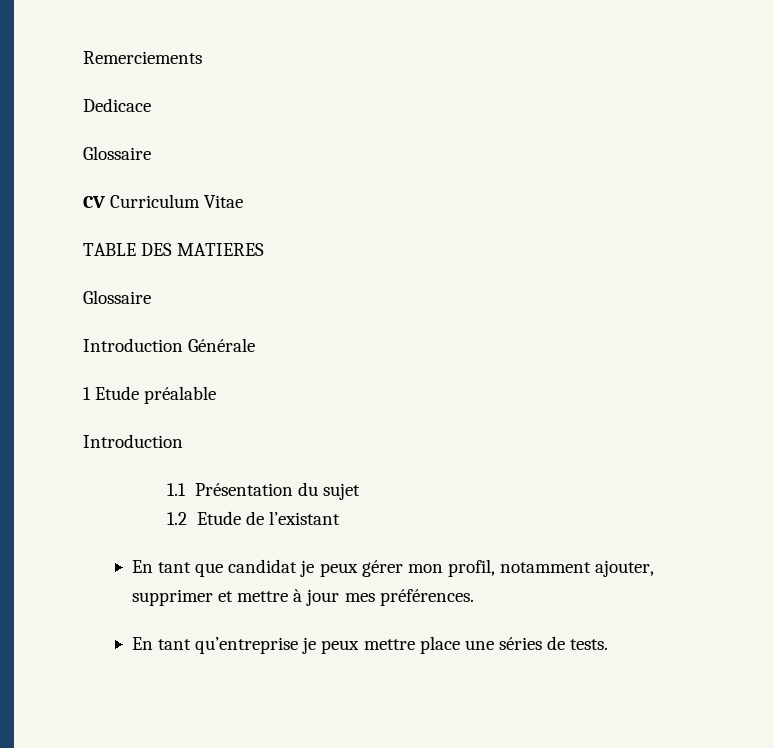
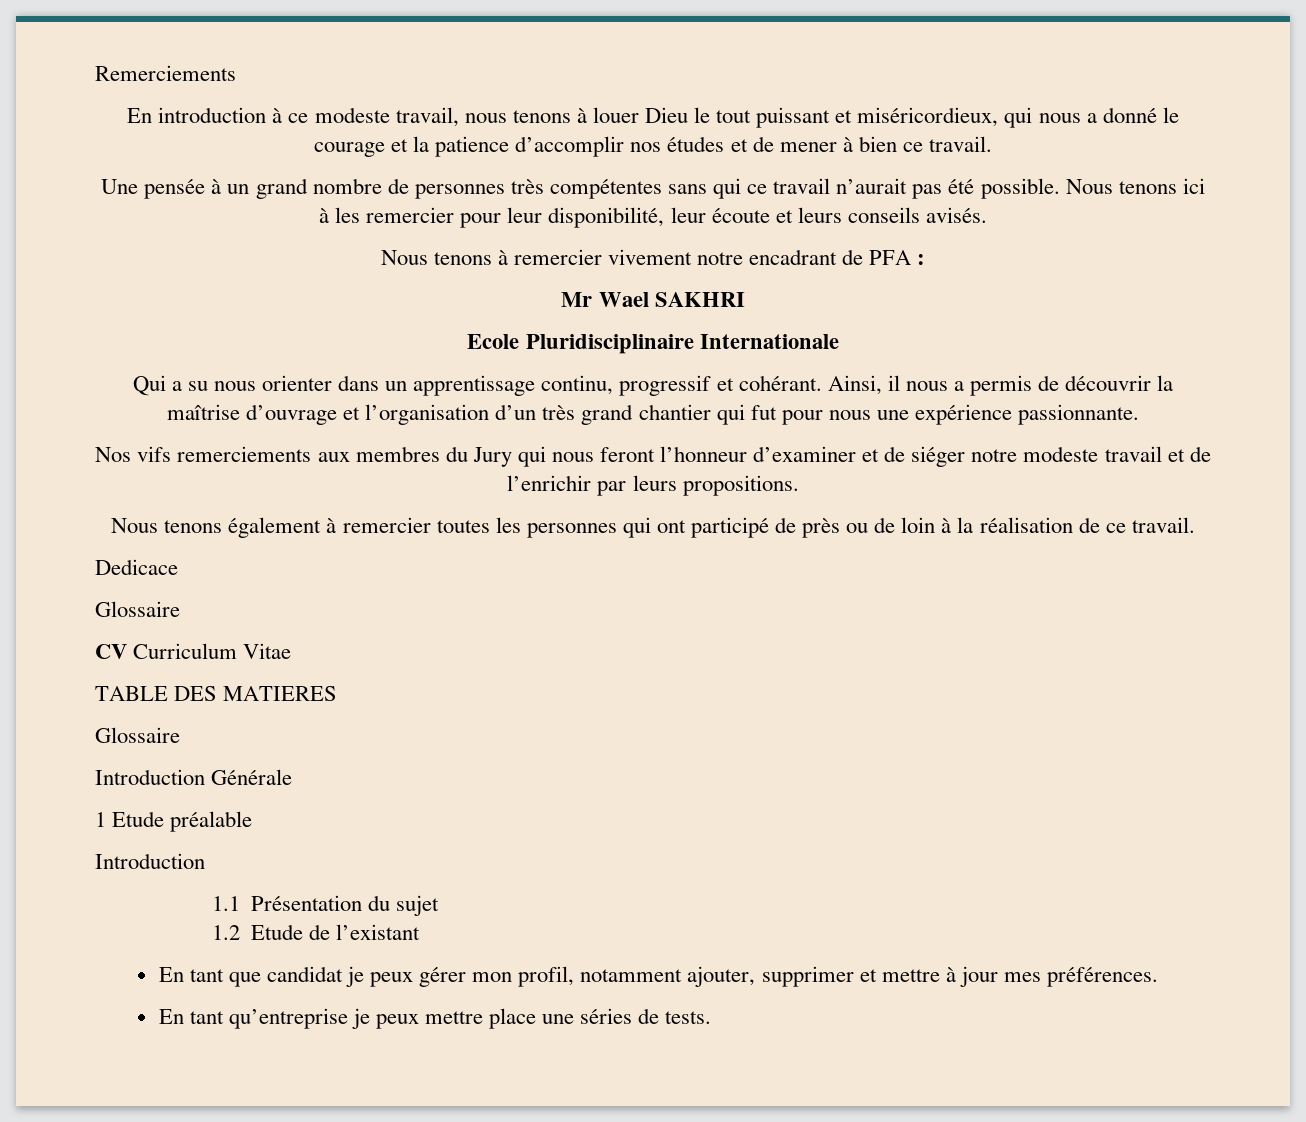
+ En introduction à ce modeste travail, nous tenons à louer Dieu le tout puissant et miséricordieux, qui nous a donné le courage et la patience d’accomplir nos études et de mener à bien ce travail.
+ Une pensée à un grand nombre de personnes très compétentes sans qui ce travail n’aurait pas été possible. Nous tenons ici à les remercier pour leur disponibilité, leur écoute et leurs conseils avisés.
+ Nous tenons à remercier vivement notre encadrant de PFA :
+ Mr Wael SAKHRI
+ Ecole Pluridisciplinaire Internationale
+ Qui a su nous orienter dans un apprentissage continu, progressif et cohérant. Ainsi, il nous a permis de découvrir la maîtrise d’ouvrage et l’organisation d’un très grand chantier qui fut pour nous une expérience passionnante.
+ Nos vifs remerciements aux membres du Jury qui nous feront l’honneur d’examiner et de siéger notre modeste travail et de l’enrichir par leurs propositions.
+ Nous tenons également à remercier toutes les personnes qui ont participé de près ou de loin à la réalisation de ce travail.

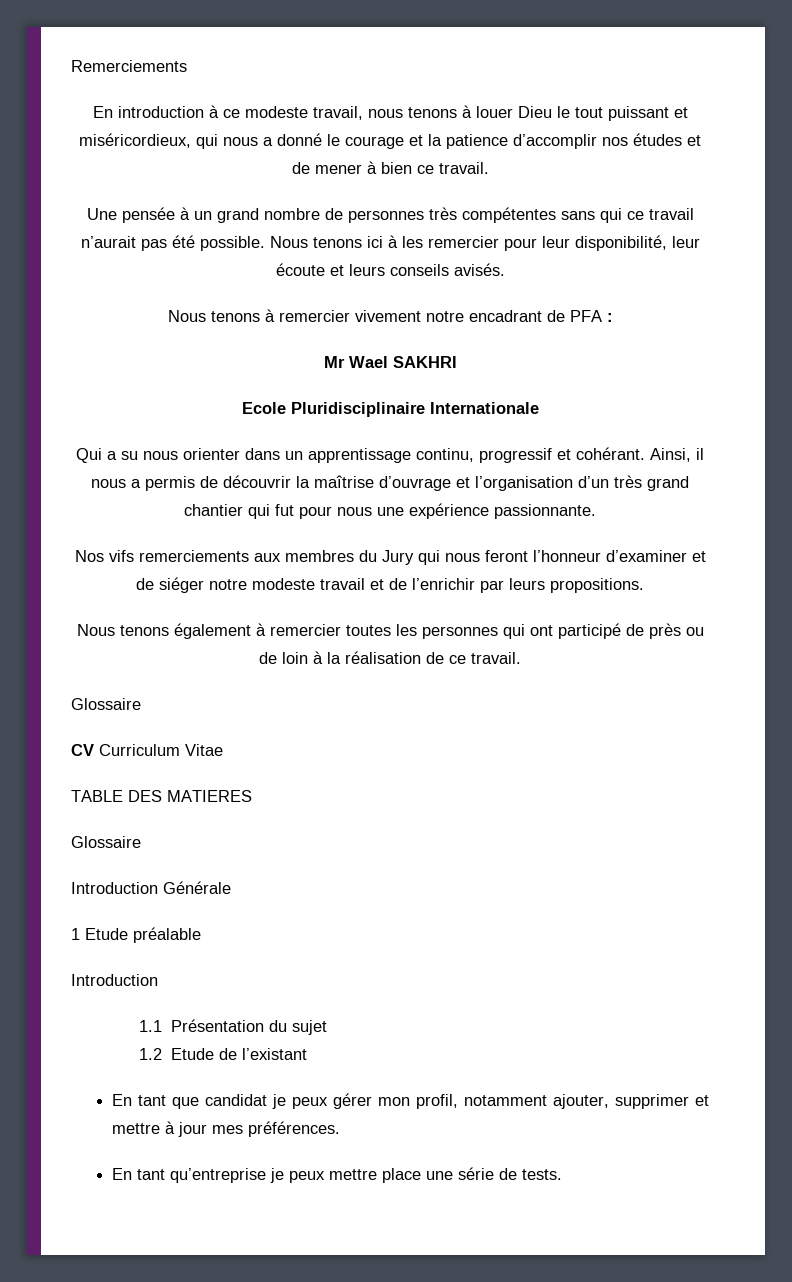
- Dedicace
- En tant qu’entreprise je peux mettre place une séries de tests.
+ En tant qu’entreprise je peux mettre place une série de tests.

